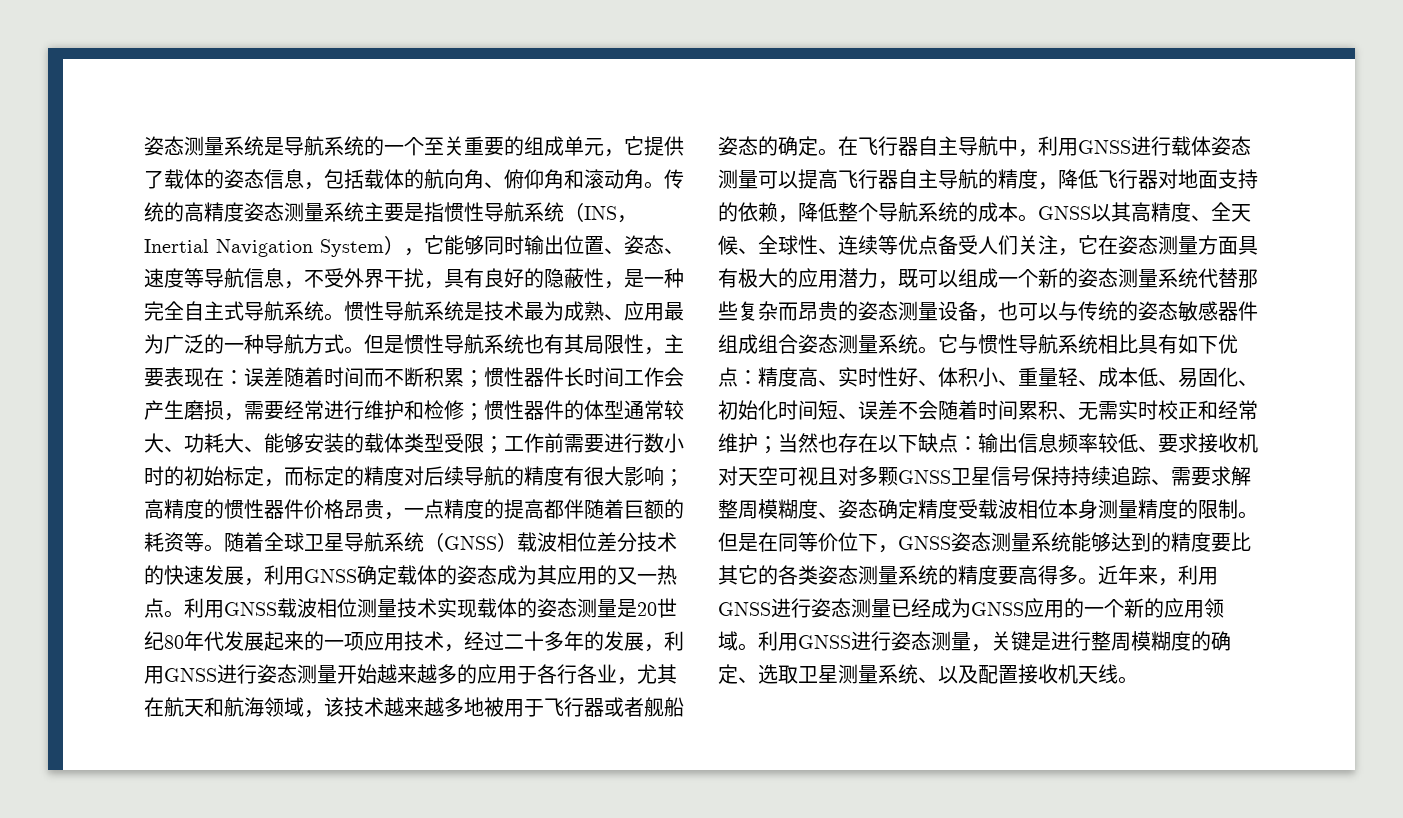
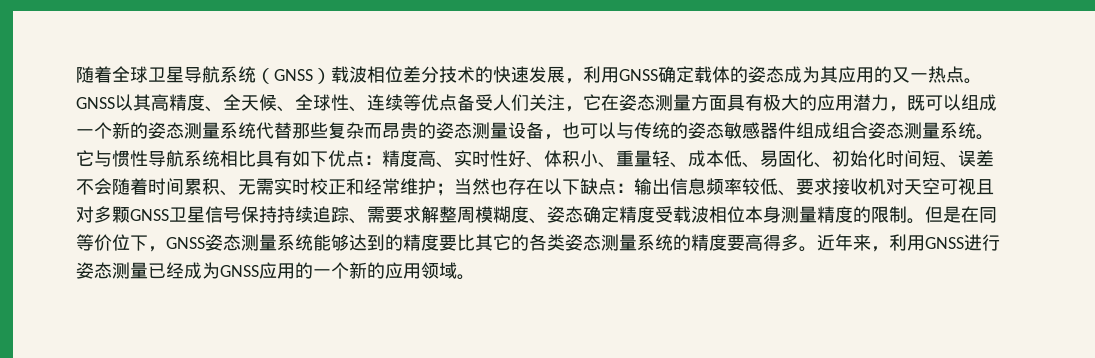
- 姿态测量系统是导航系统的一个至关重要的组成单元，它提供了载体的姿态信息，包括载体的航向角、俯仰角和滚动角。传统的高精度姿态测量系统主要是指惯性导航系统（INS，Inertial Navigation System），它能够同时输出位置、姿态、速度等导航信息，不受外界干扰，具有良好的隐蔽性，是一种完全自主式导航系统。惯性导航系统是技术最为成熟、应用最为广泛的一种导航方式。但是惯性导航系统也有其局限性，主要表现在：误差随着时间而不断积累；惯性器件长时间工作会产生磨损，需要经常进行维护和检修；惯性器件的体型通常较大、功耗大、能够安装的载体类型受限；工作前需要进行数小时的初始标定，而标定的精度对后续导航的精度有很大影响；高精度的惯性器件价格昂贵，一点精度的提高都伴随着巨额的耗资等。
- 利用GNSS载波相位测量技术实现载体的姿态测量是20世纪80年代发展起来的一项应用技术，经过二十多年的发展，利用GNSS进行姿态测量开始越来越多的应用于各行各业，尤其在航天和航海领域，该技术越来越多地被用于飞行器或者舰船姿态的确定。在飞行器自主导航中，利用GNSS进行载体姿态测量可以提高飞行器自主导航的精度，降低飞行器对地面支持的依赖，降低整个导航系统的成本。
- 利用GNSS进行姿态测量，关键是进行整周模糊度的确定、选取卫星测量系统、以及配置接收机天线。

